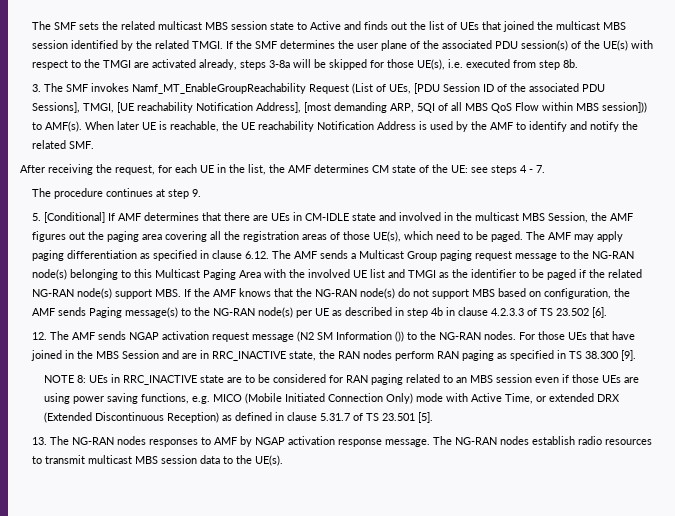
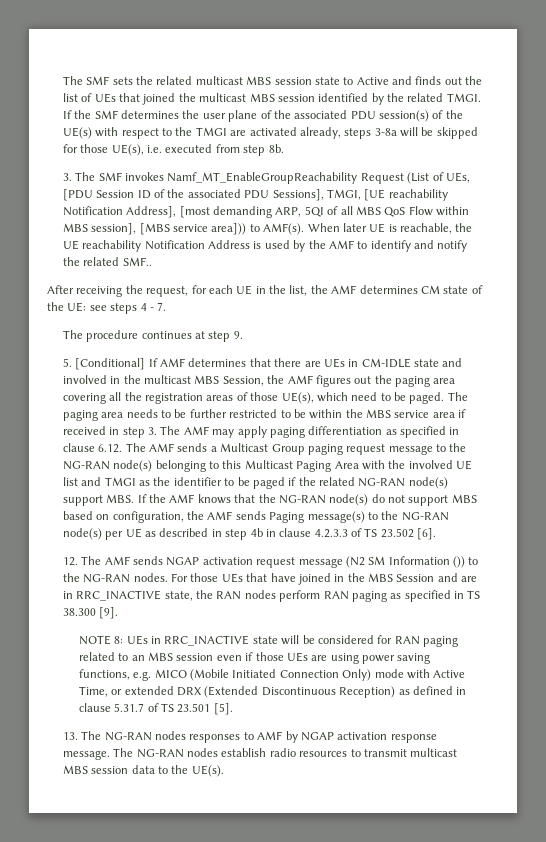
- 3. The SMF invokes Namf_MT_EnableGroupReachability Request (List of UEs, [PDU Session ID of the associated PDU Sessions], TMGI, [UE reachability Notification Address], [most demanding ARP, 5QI of all MBS QoS Flow within MBS session])) to AMF(s).
+ 3. The SMF invokes Namf_MT_EnableGroupReachability Request (List of UEs, [PDU Session ID of the associated PDU Sessions], TMGI, [UE reachability Notification Address], [most demanding ARP, 5QI of all MBS QoS Flow within MBS session], [MBS service area])) to AMF(s).
- When later UE is reachable, the UE reachability Notification Address is used by the AMF to identify and notify the related SMF.
+ When later UE is reachable, the UE reachability Notification Address is used by the AMF to identify and notify the related SMF..
- The AMF may apply paging differentiation as specified in clause 6.12. The AMF sends a Multicast Group paging request message to the NG-RAN node(s) belonging to this Multicast Paging Area with the involved UE list and TMGI as the identifier to be paged if the related NG-RAN node(s) support MBS. If the AMF knows that the NG-RAN node(s) do not support MBS based on configuration, the AMF sends Paging message(s) to the NG-RAN node(s) per UE as described in step 4b in clause 4.2.3.3 of TS 23.502 [6].
+ The paging area needs to be further restricted to be within the MBS service area if received in step 3. The AMF may apply paging differentiation as specified in clause 6.12. The AMF sends a Multicast Group paging request message to the NG-RAN node(s) belonging to this Multicast Paging Area with the involved UE list and TMGI as the identifier to be paged if the related NG-RAN node(s) support MBS. If the AMF knows that the NG-RAN node(s) do not support MBS based on configuration, the AMF sends Paging message(s) to the NG-RAN node(s) per UE as described in step 4b in clause 4.2.3.3 of TS 23.502 [6].
- NOTE 8: UEs in RRC_INACTIVE state are to be considered for RAN paging related to an MBS session even if those UEs are using power saving functions, e.g. MICO (Mobile Initiated Connection Only) mode with Active Time, or extended DRX (Extended Discontinuous Reception) as defined in clause 5.31.7 of TS 23.501 [5].
+ NOTE 8: UEs in RRC_INACTIVE state will be considered for RAN paging related to an MBS session even if those UEs are using power saving functions, e.g. MICO (Mobile Initiated Connection Only) mode with Active Time, or extended DRX (Extended Discontinuous Reception) as defined in clause 5.31.7 of TS 23.501 [5].

